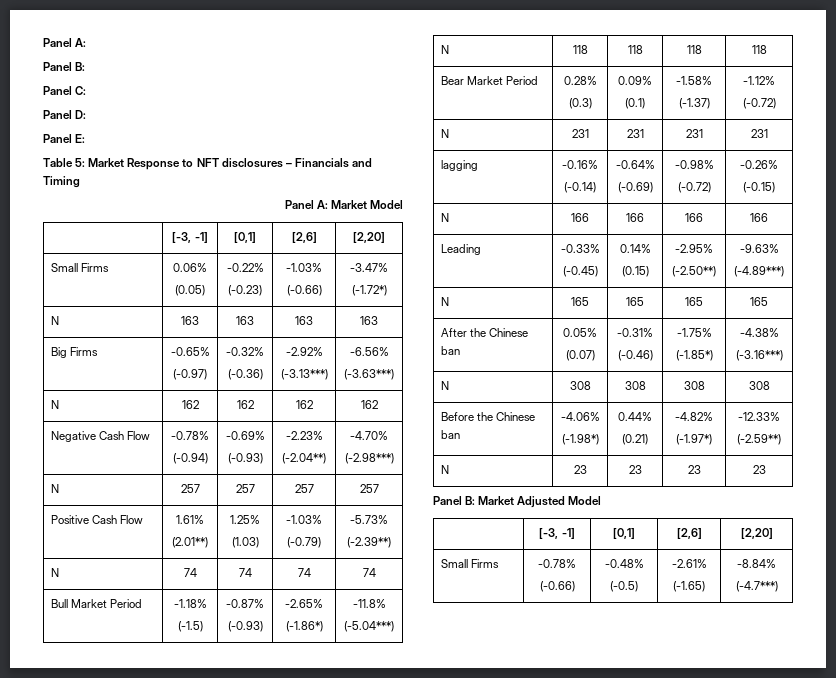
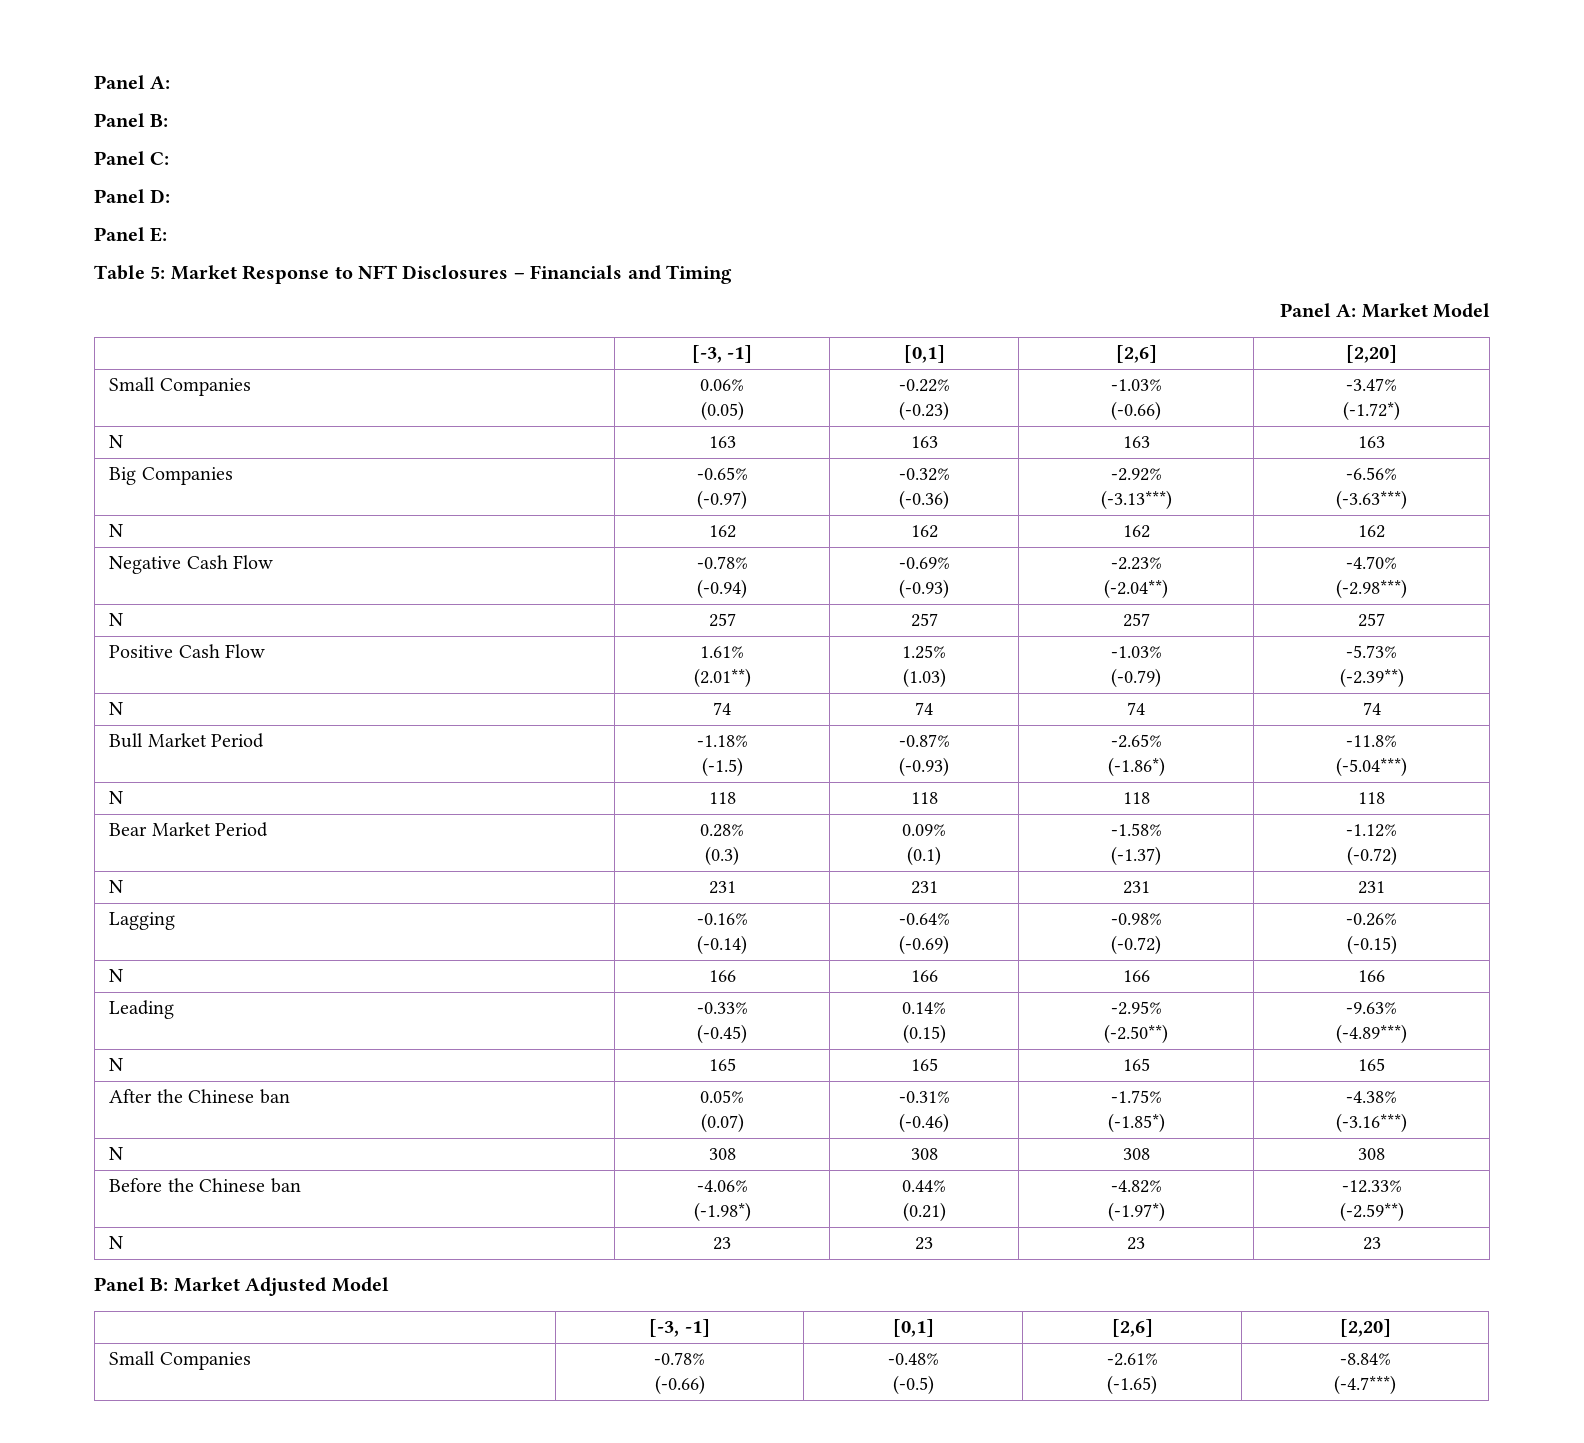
- Table 5: Market Response to NFT disclosures – Financials and Timing
+ Table 5: Market Response to NFT Disclosures – Financials and Timing
- Small Firms | 0.06%
+ Small Companies | 0.06%
- Big Firms | -0.65%
+ Big Companies | -0.65%
- lagging | -0.16%
+ Lagging | -0.16%
- Small Firms | -0.78%
+ Small Companies | -0.78%

